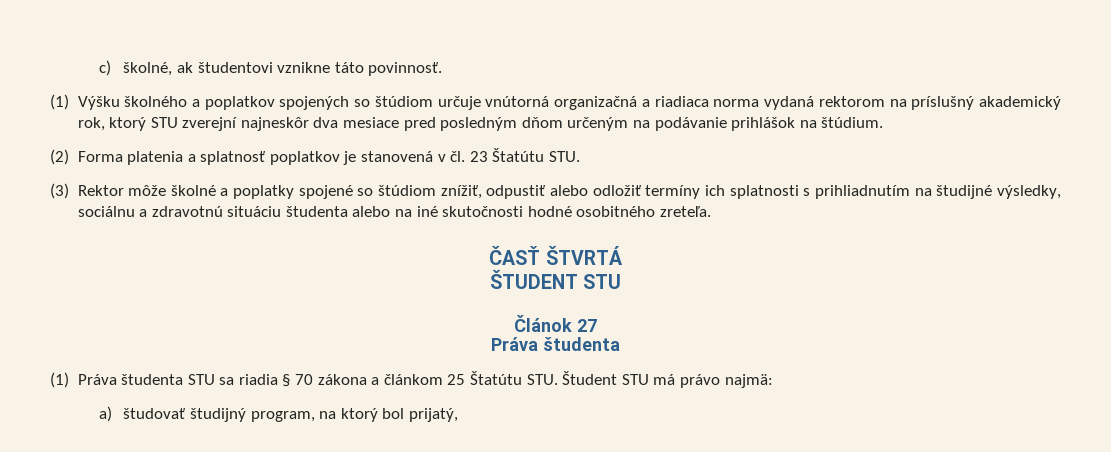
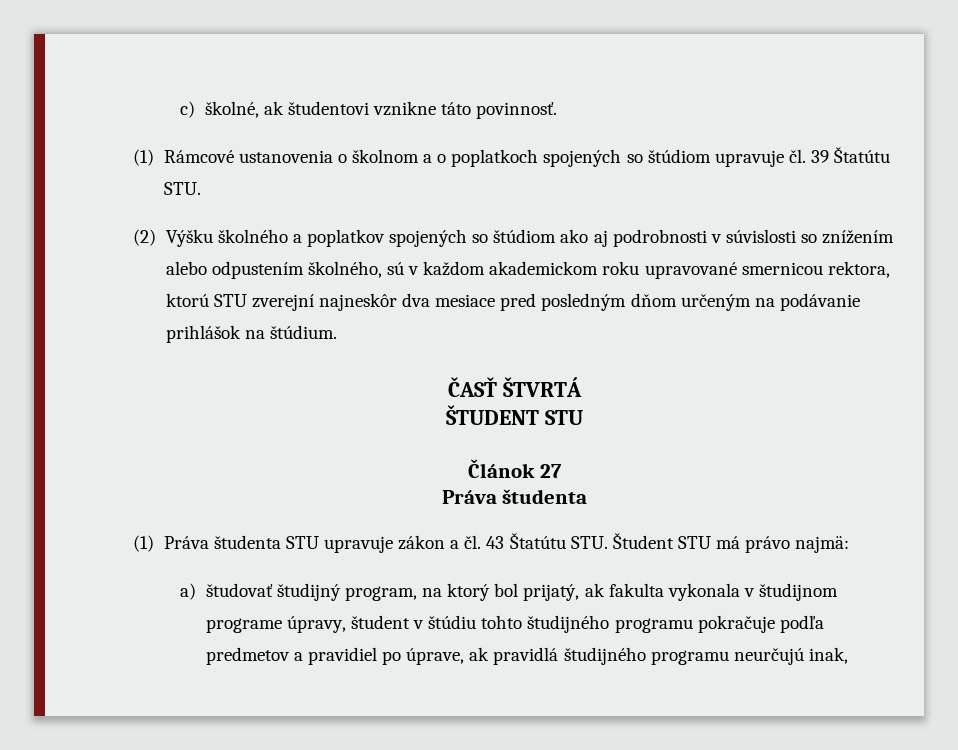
- (1) Výšku školného a poplatkov spojených so štúdiom určuje vnútorná organizačná a riadiaca norma vydaná rektorom na príslušný akademický rok, ktorý STU zverejní najneskôr dva mesiace pred posledným dňom určeným na podávanie prihlášok na štúdium.
+ (1) Rámcové ustanovenia o školnom a o poplatkoch spojených so štúdiom upravuje čl. 39 Štatútu STU.
+ (2) Výšku školného a poplatkov spojených so štúdiom ako aj podrobnosti v súvislosti so znížením alebo odpustením školného, sú v každom akademickom roku upravované smernicou rektora, ktorú STU zverejní najneskôr dva mesiace pred posledným dňom určeným na podávanie prihlášok na štúdium.
- (2) Forma platenia a splatnosť poplatkov je stanovená v čl. 23 Štatútu STU.
- (3) Rektor môže školné a poplatky spojené so štúdiom znížiť, odpustiť alebo odložiť termíny ich splatnosti s prihliadnutím na študijné výsledky, sociálnu a zdravotnú situáciu študenta alebo na iné skutočnosti hodné osobitného zreteľa.
- (1) Práva študenta STU sa riadia § 70 zákona a článkom 25 Štatútu STU. Študent STU má právo najmä:
+ (1) Práva študenta STU upravuje zákon a čl. 43 Štatútu STU. Študent STU má právo najmä:
- a) študovať študijný program, na ktorý bol prijatý,
+ a) študovať študijný program, na ktorý bol prijatý, ak fakulta vykonala v študijnom programe úpravy, študent v štúdiu tohto študijného programu pokračuje podľa predmetov a pravidiel po úprave, ak pravidlá študijného programu neurčujú inak,

